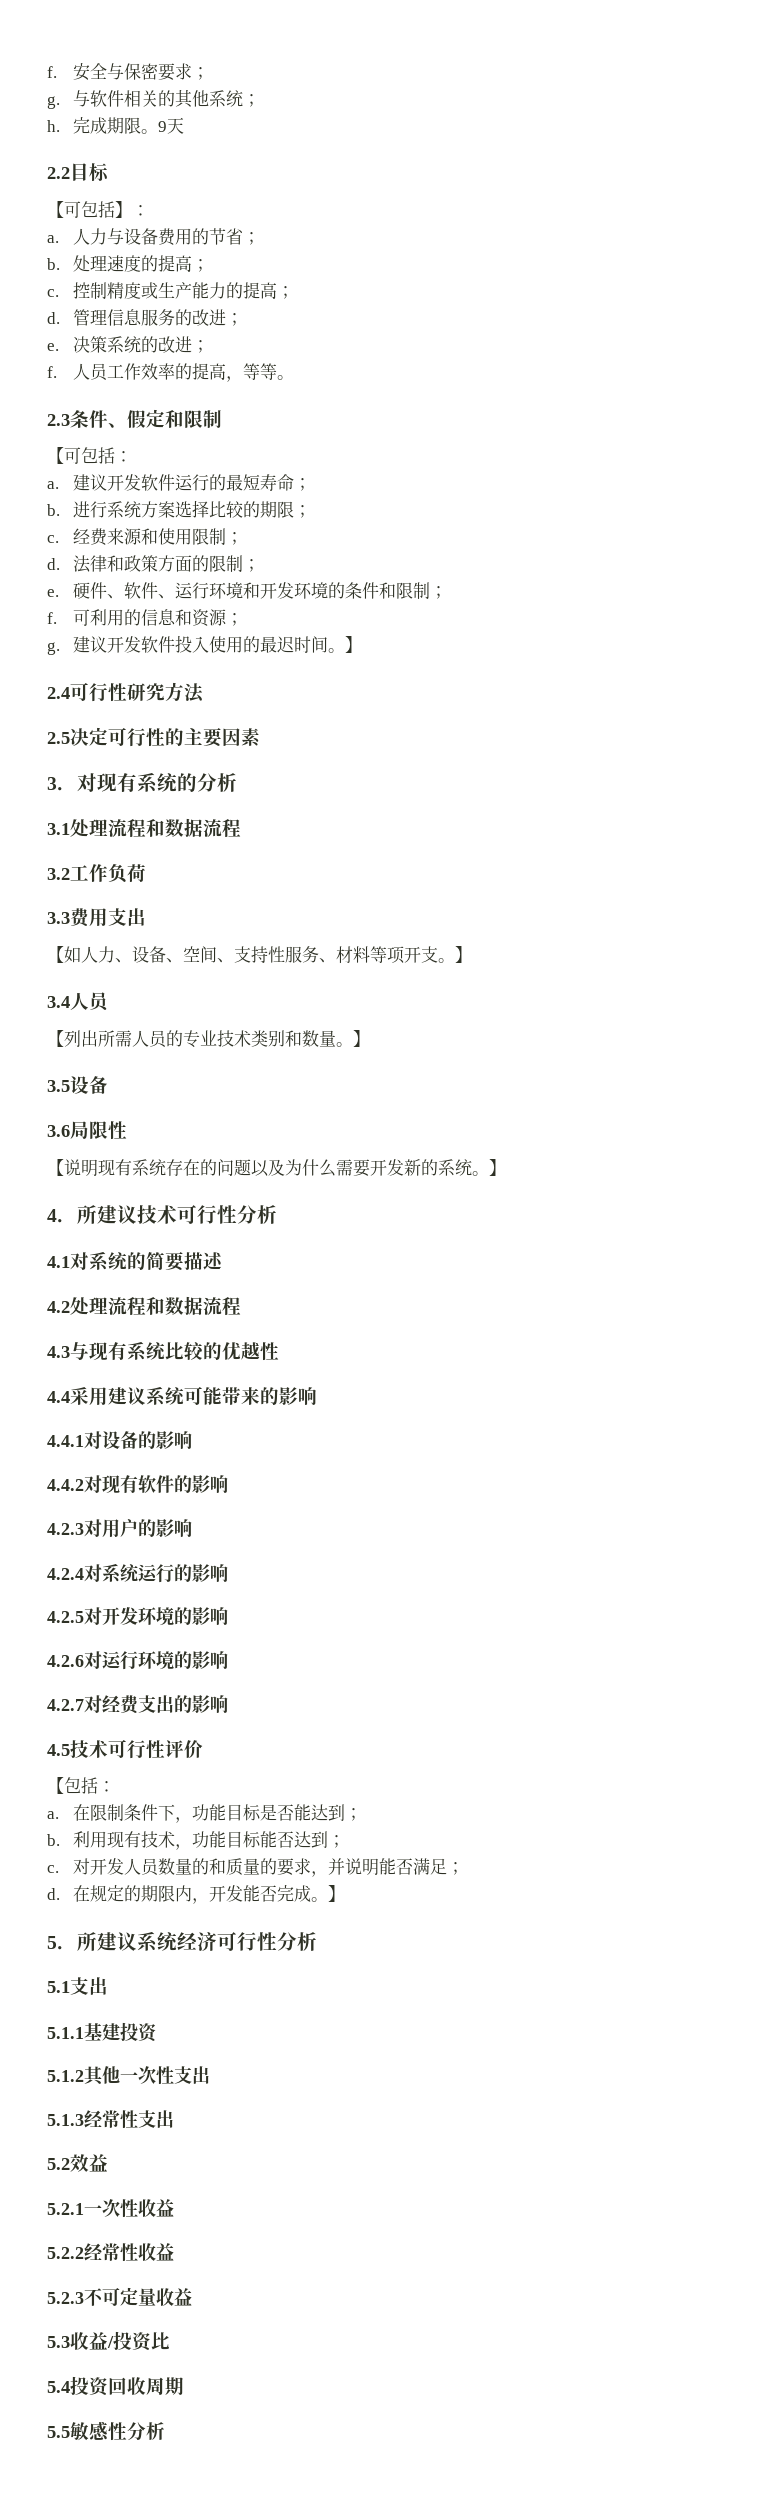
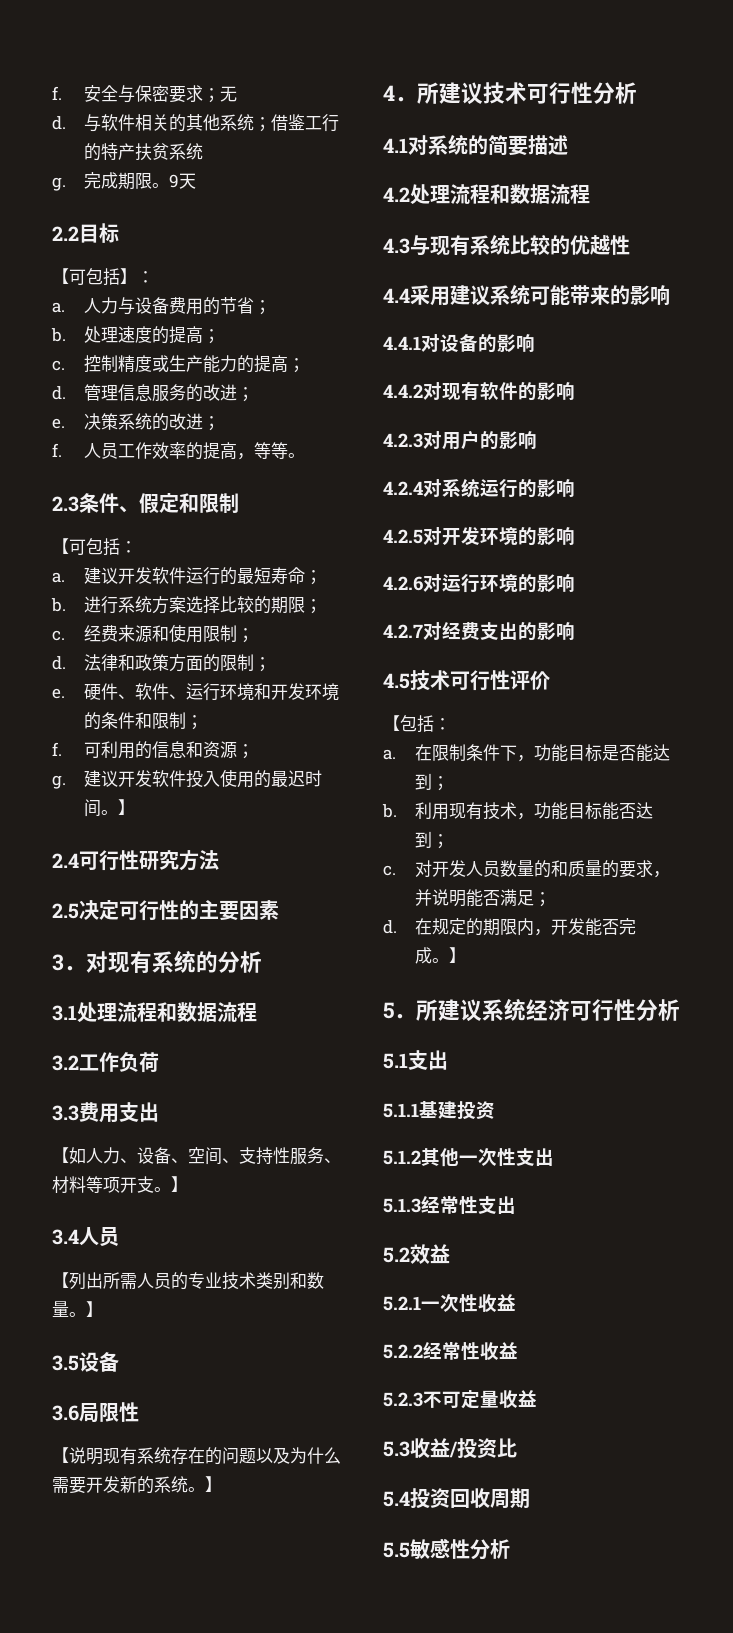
- 安全与保密要求；
- g.
+ 安全与保密要求；无
+ d.
- 与软件相关的其他系统；
- h.
+ 与软件相关的其他系统；借鉴工行的特产扶贫系统
+ g.

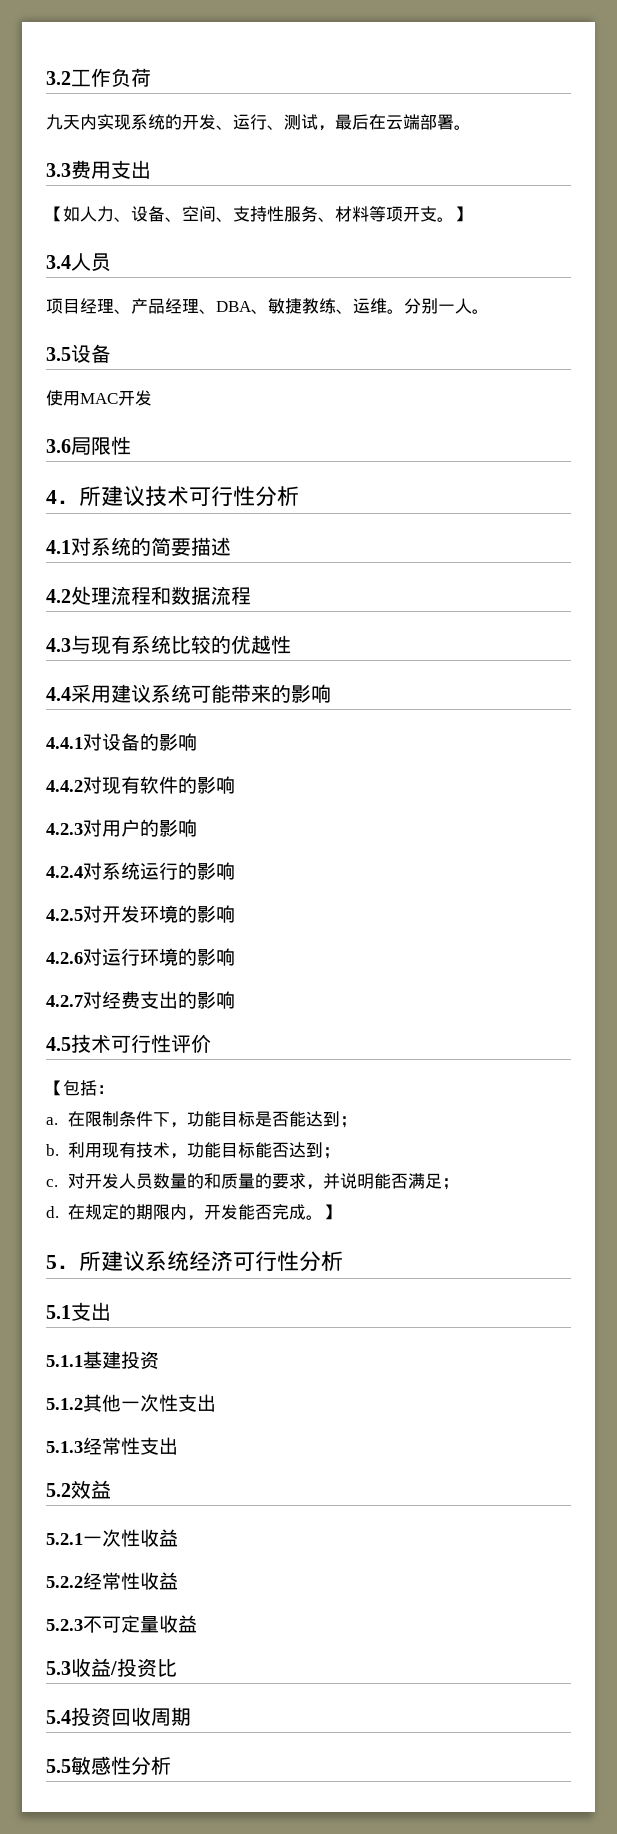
- f.安全与保密要求；无
- d.与软件相关的其他系统；借鉴工行的特产扶贫系统
- g.完成期限。9天
- 2.2目标
- 【可包括】：
- a.人力与设备费用的节省；
- b.处理速度的提高；
- c.控制精度或生产能力的提高；
- d.管理信息服务的改进；
- e.决策系统的改进；
- f.人员工作效率的提高，等等。
- 2.3条件、假定和限制
- 【可包括：
- a.建议开发软件运行的最短寿命；
- b.进行系统方案选择比较的期限；
- c.经费来源和使用限制；
- d.法律和政策方面的限制；
- e.硬件、软件、运行环境和开发环境的条件和限制；
- f.可利用的信息和资源；
- g.建议开发软件投入使用的最迟时间。】
- 2.4可行性研究方法
- 2.5决定可行性的主要因素
- 3．对现有系统的分析
- 3.1处理流程和数据流程
  3.2工作负荷
+ 九天内实现系统的开发、运行、测试，最后在云端部署。
- 【列出所需人员的专业技术类别和数量。】
+ 项目经理、产品经理、DBA、敏捷教练、运维。分别一人。
+ 使用MAC开发
- 【说明现有系统存在的问题以及为什么需要开发新的系统。】

